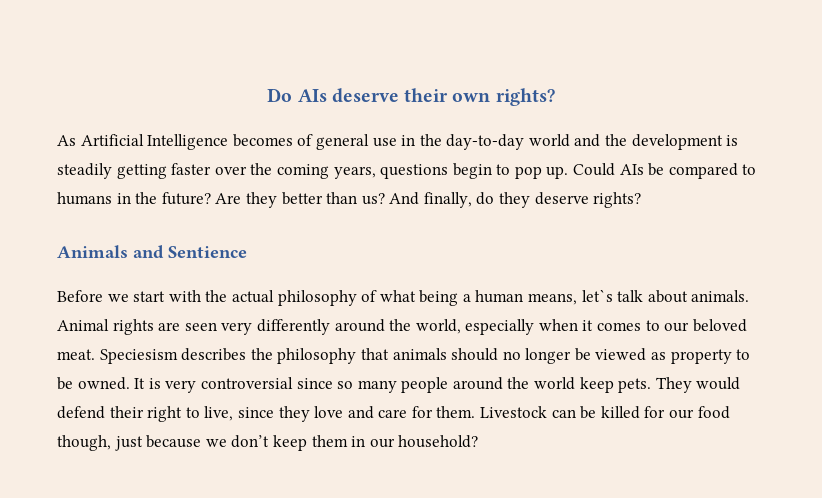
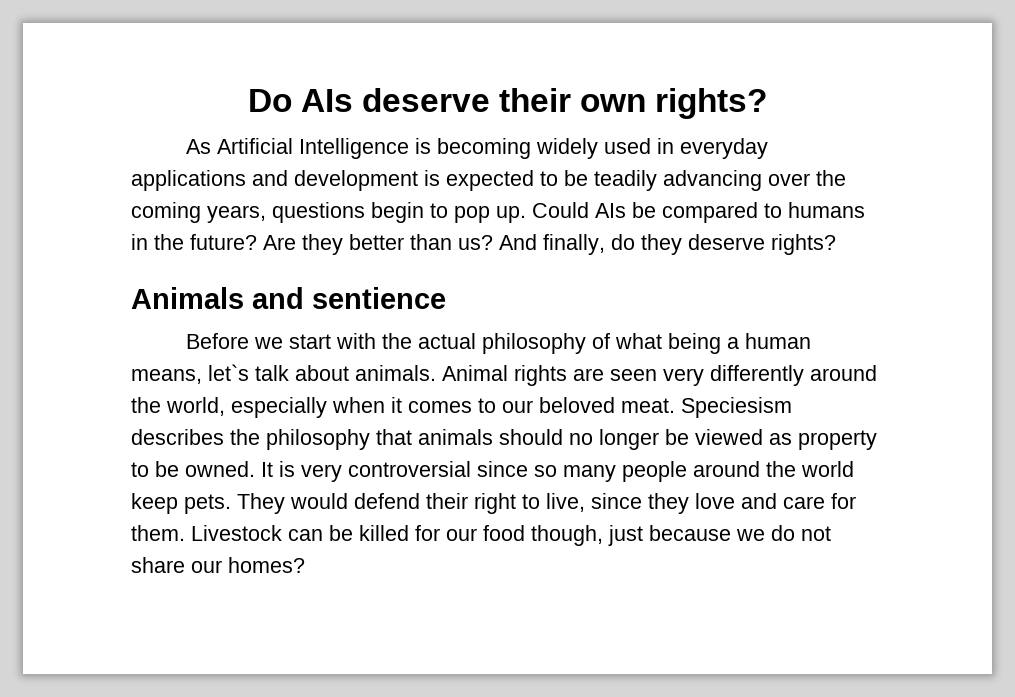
- As Artificial Intelligence becomes of general use in the day-to-day world and the development is steadily getting faster over the coming years, questions begin to pop up.
+ As Artificial Intelligence is becoming widely used in everyday applications and development is expected to be teadily advancing over the coming years, questions begin to pop up.
- Animals and Sentience
+ Animals and sentience
- Livestock can be killed for our food though, just because we don’t keep them in our household?
+ Livestock can be killed for our food though, just because we do not share our homes?

